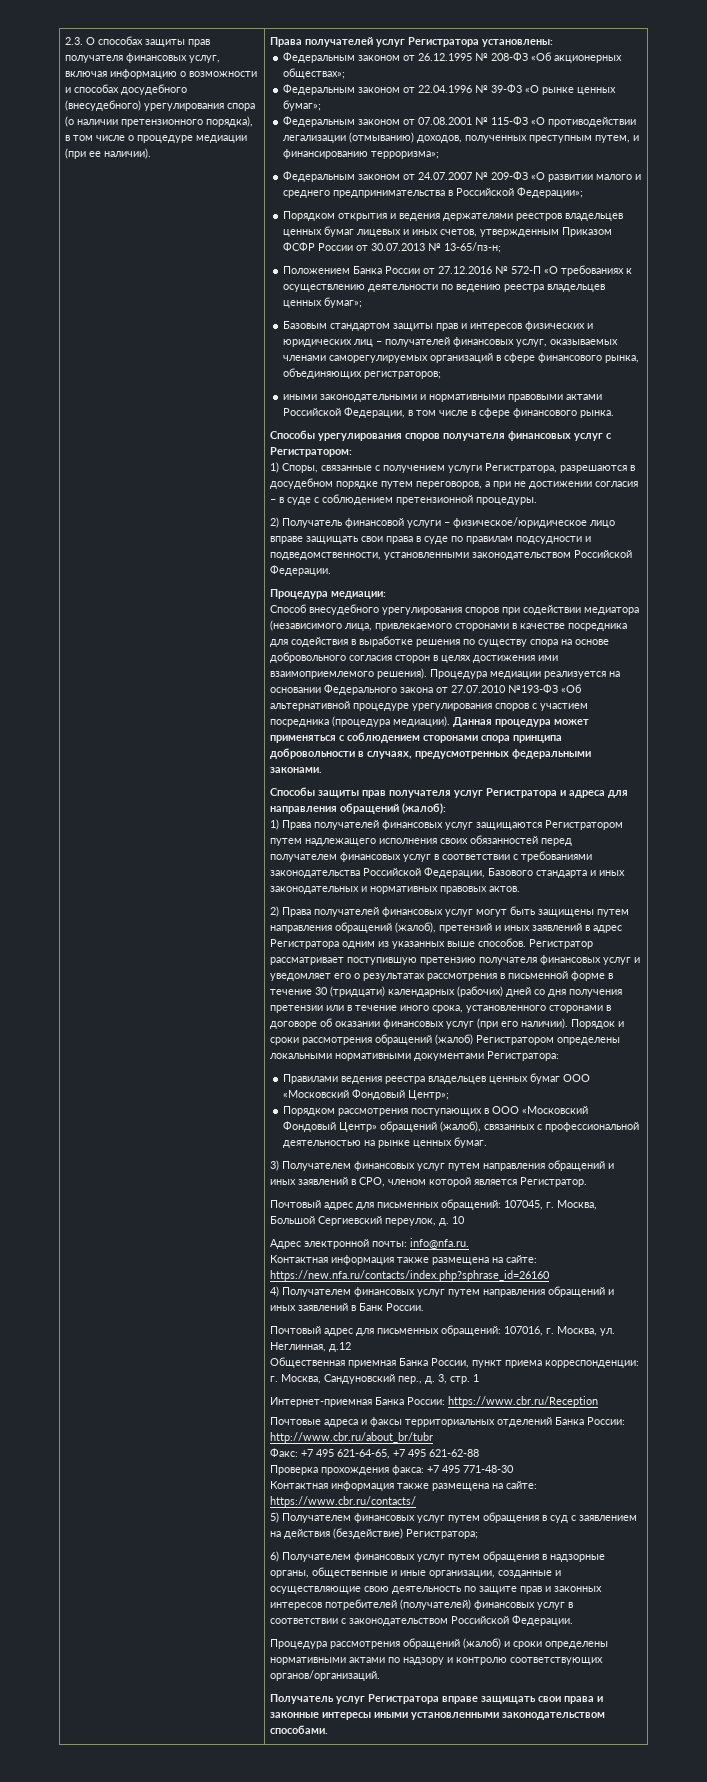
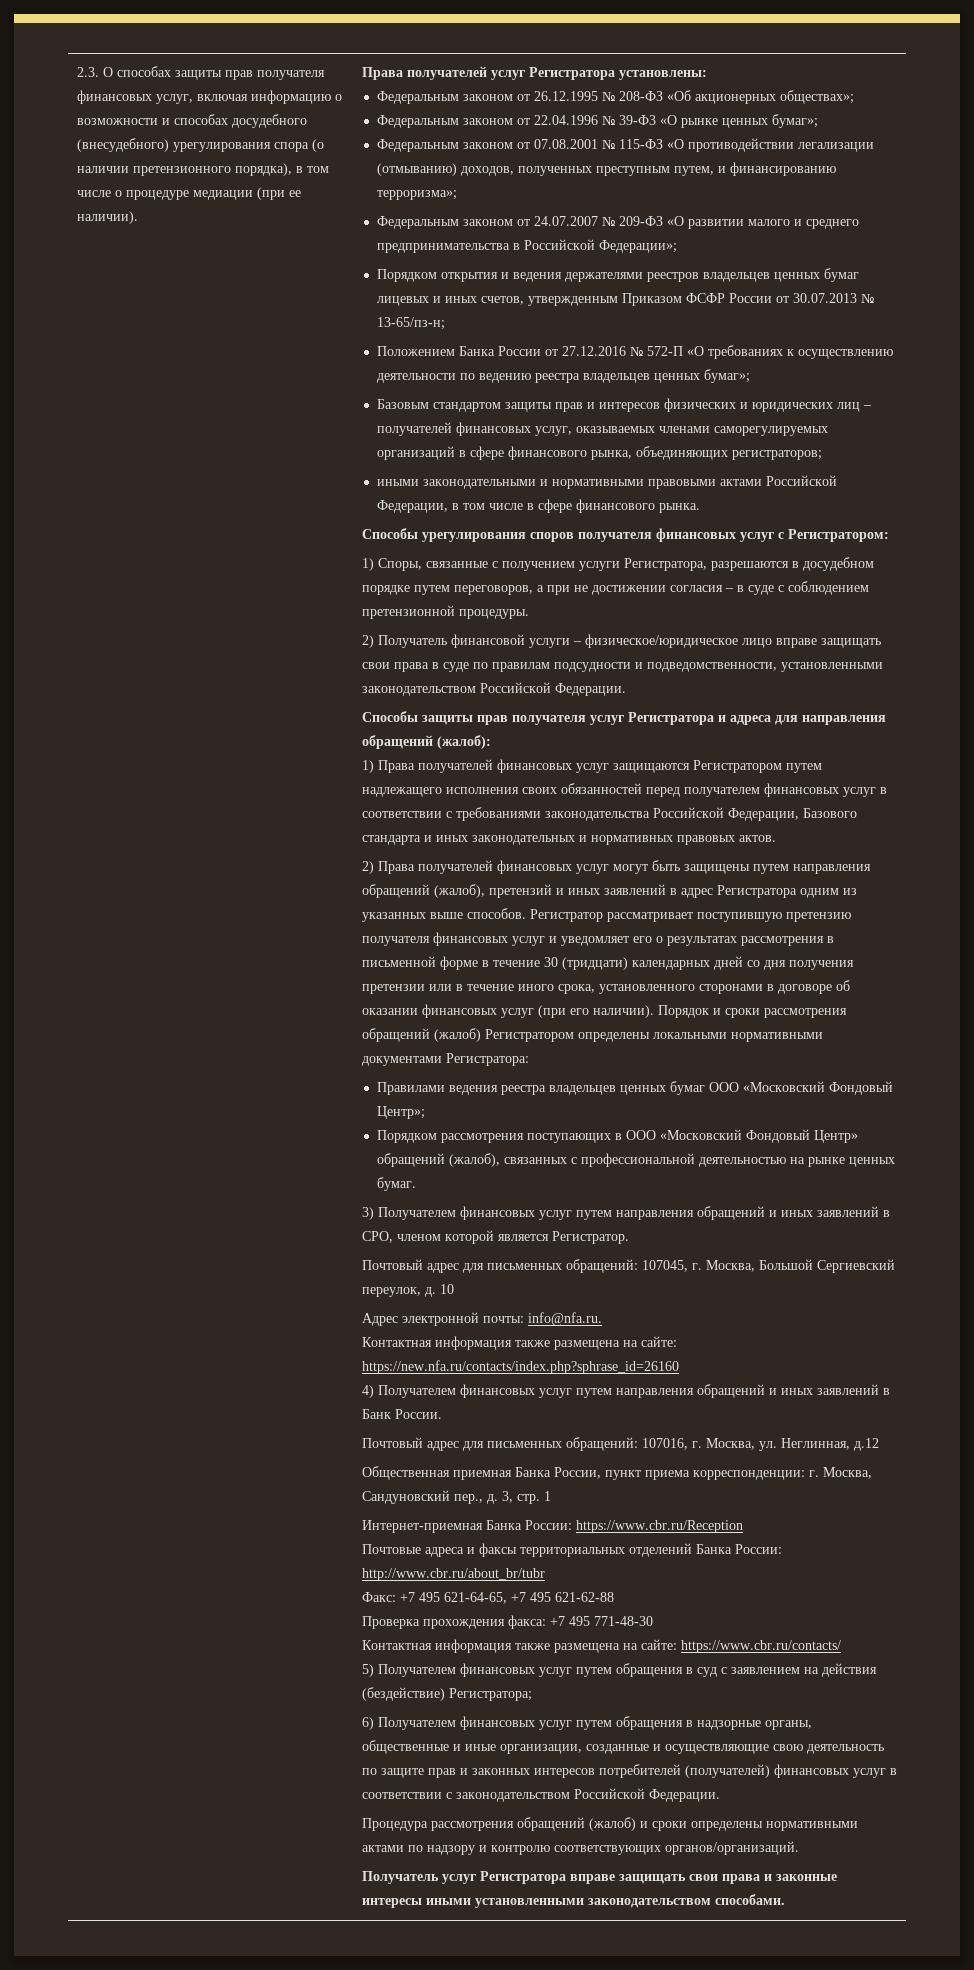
- Процедура медиации:
- Способ внесудебного урегулирования споров при содействии медиатора (независимого лица, привлекаемого сторонами в качестве посредника для содействия в выработке решения по существу спора на основе добровольного согласия сторон в целях достижения ими взаимоприемлемого решения). Процедура медиации реализуется на основании Федерального закона от 27.07.2010 №193-ФЗ «Об альтернативной процедуре урегулирования споров с участием посредника (процедура медиации). Данная процедура может применяться с соблюдением сторонами спора принципа добровольности в случаях, предусмотренных федеральными законами.
- Регистратор рассматривает поступившую претензию получателя финансовых услуг и уведомляет его о результатах рассмотрения в письменной форме в течение 30 (тридцати) календарных (рабочих) дней со дня получения претензии или в течение иного срока, установленного сторонами в договоре об оказании финансовых услуг (при его наличии).
+ Регистратор рассматривает поступившую претензию получателя финансовых услуг и уведомляет его о результатах рассмотрения в письменной форме в течение 30 (тридцати) календарных дней со дня получения претензии или в течение иного срока, установленного сторонами в договоре об оказании финансовых услуг (при его наличии).

